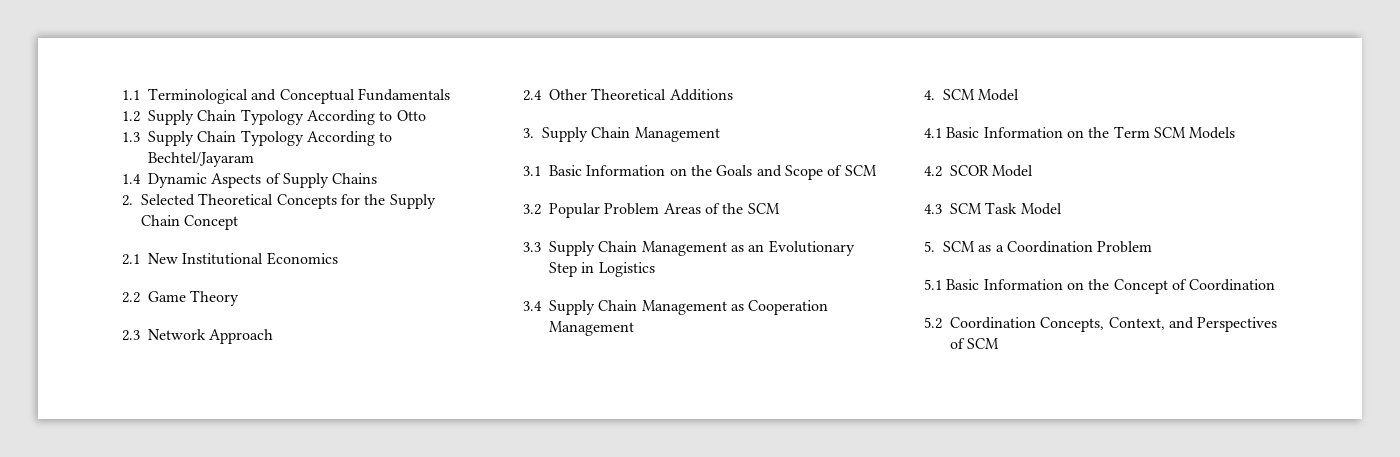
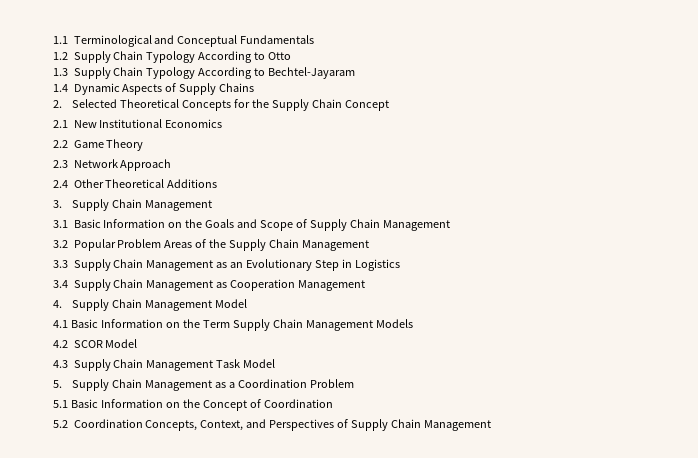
- 1.3 Supply Chain Typology According to Bechtel/Jayaram
+ 1.3 Supply Chain Typology According to Bechtel-Jayaram
- 3.1 Basic Information on the Goals and Scope of SCM
+ 3.1 Basic Information on the Goals and Scope of Supply Chain Management
- 3.2 Popular Problem Areas of the SCM
+ 3.2 Popular Problem Areas of the Supply Chain Management
- 4. SCM Model
+ 4. Supply Chain Management Model
- 4.1 Basic Information on the Term SCM Models
+ 4.1 Basic Information on the Term Supply Chain Management Models
- 4.3 SCM Task Model
+ 4.3 Supply Chain Management Task Model
- 5. SCM as a Coordination Problem
+ 5. Supply Chain Management as a Coordination Problem
- 5.2 Coordination Concepts, Context, and Perspectives of SCM
+ 5.2 Coordination Concepts, Context, and Perspectives of Supply Chain Management

